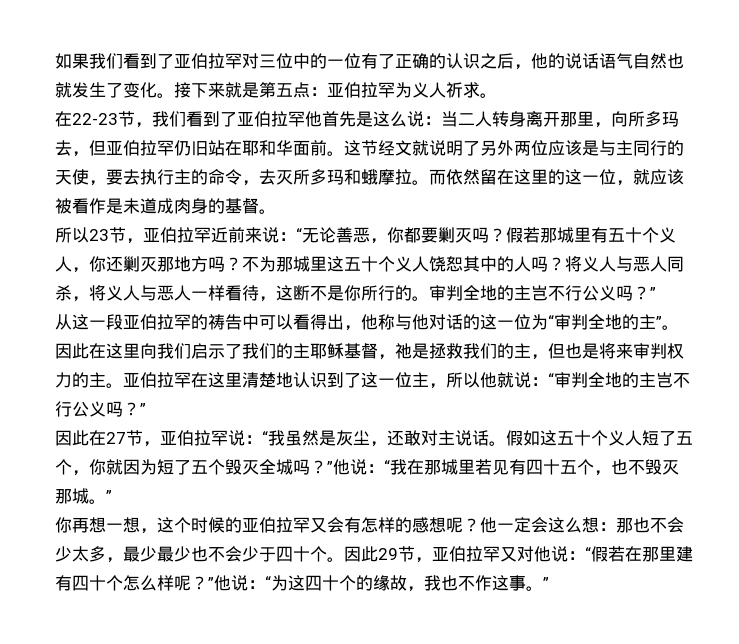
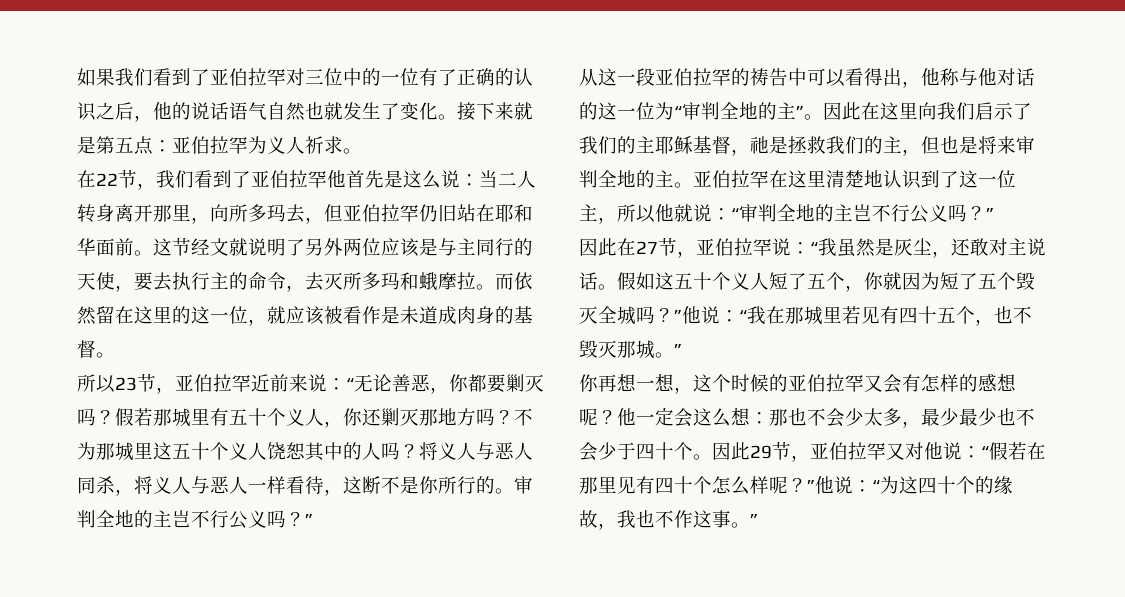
- 在22-23节，我们看到了亚伯拉罕他首先是这么说：当二人转身离开那里，向所多玛去，但亚伯拉罕仍旧站在耶和华面前。
+ 在22节，我们看到了亚伯拉罕他首先是这么说：当二人转身离开那里，向所多玛去，但亚伯拉罕仍旧站在耶和华面前。
- 因此在这里向我们启示了我们的主耶稣基督，祂是拯救我们的主，但也是将来审判权力的主。
+ 因此在这里向我们启示了我们的主耶稣基督，祂是拯救我们的主，但也是将来审判全地的主。
- 因此29节，亚伯拉罕又对他说：“假若在那里建有四十个怎么样呢？”他说：“为这四十个的缘故，我也不作这事。”
+ 因此29节，亚伯拉罕又对他说：“假若在那里见有四十个怎么样呢？”他说：“为这四十个的缘故，我也不作这事。”

